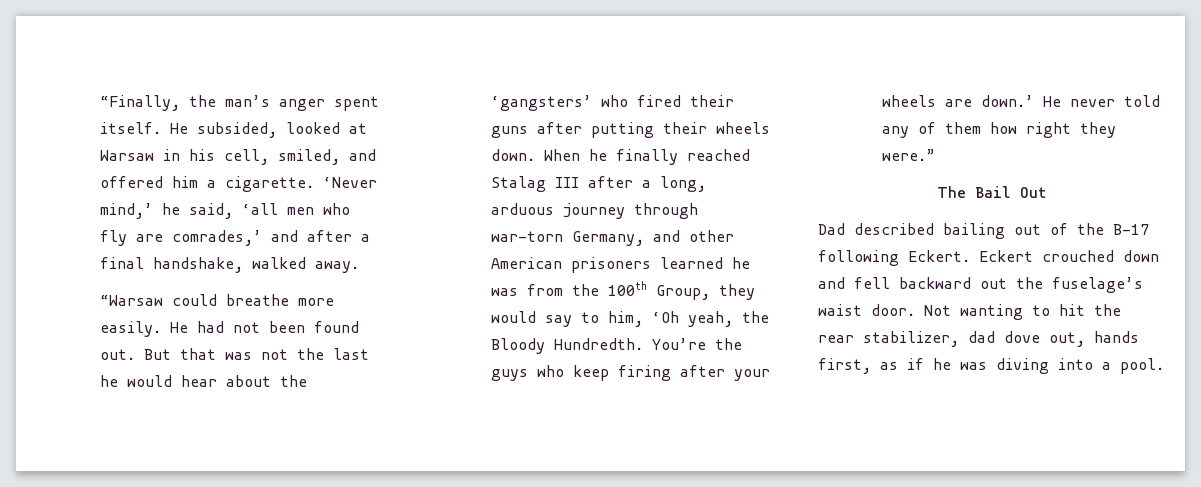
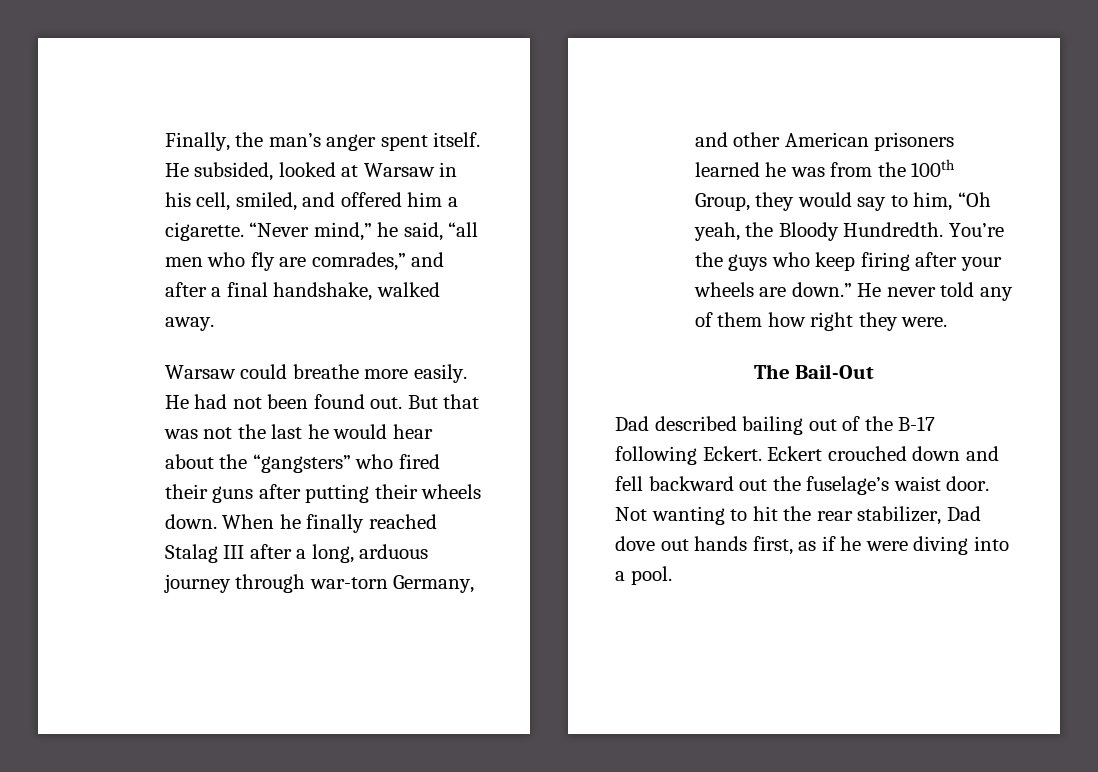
- “Finally, the man’s anger spent itself.
+ Finally, the man’s anger spent itself.
- ‘Never mind,’ he said, ‘all men who fly are comrades,’ and after a final handshake, walked away.
+ “Never mind,” he said, “all men who fly are comrades,” and after a final handshake, walked away.
- “Warsaw could breathe more easily.
+ Warsaw could breathe more easily.
- But that was not the last he would hear about the ‘gangsters’ who fired their guns after putting their wheels down.
+ But that was not the last he would hear about the “gangsters” who fired their guns after putting their wheels down.
- When he finally reached Stalag III after a long, arduous journey through war-torn Germany, and other American prisoners learned he was from the 100th Group, they would say to him, ‘Oh yeah, the Bloody Hundredth.
+ When he finally reached Stalag III after a long, arduous journey through war-torn Germany, and other American prisoners learned he was from the 100th Group, they would say to him, “Oh yeah, the Bloody Hundredth.
- You’re the guys who keep firing after your wheels are down.’
+ You’re the guys who keep firing after your wheels are down.”
- He never told any of them how right they were.”
+ He never told any of them how right they were.
- The Bail Out
+ The Bail-Out
- Not wanting to hit the rear stabilizer, dad dove out, hands first, as if he was diving into a pool.
+ Not wanting to hit the rear stabilizer, Dad dove out hands first, as if he were diving into a pool.

